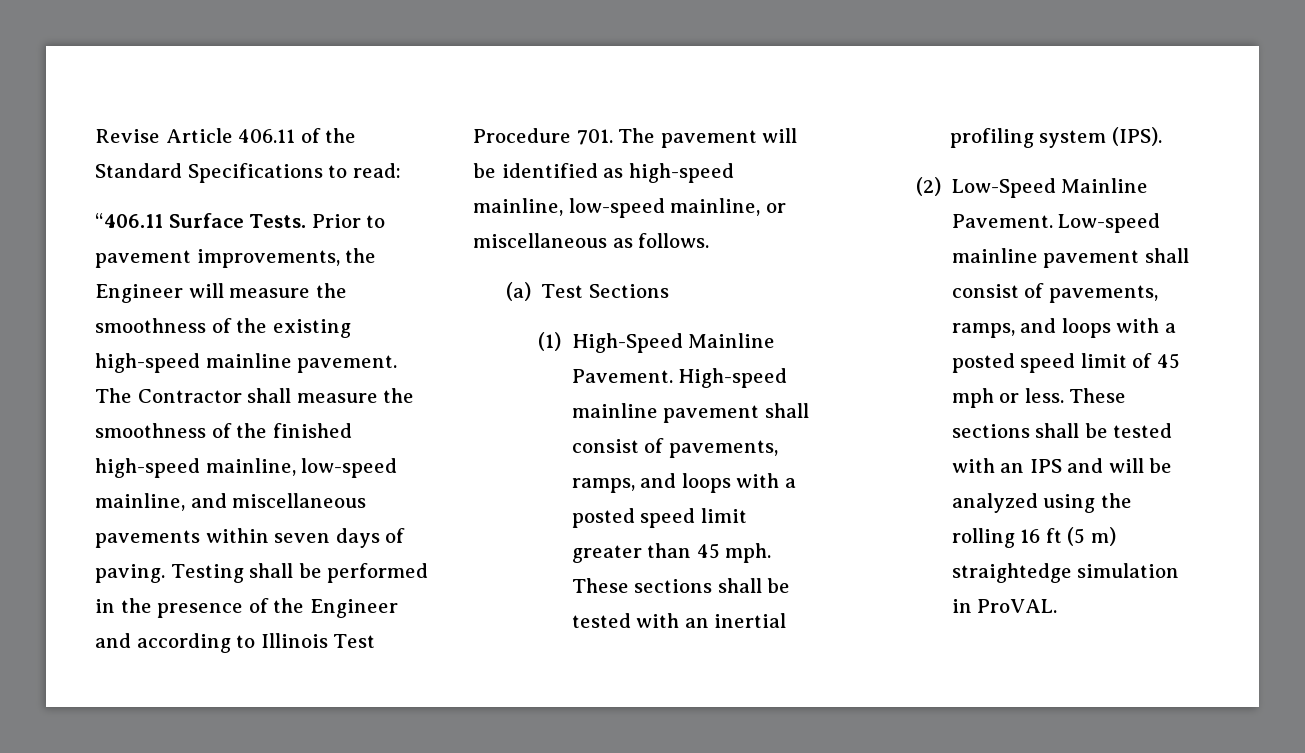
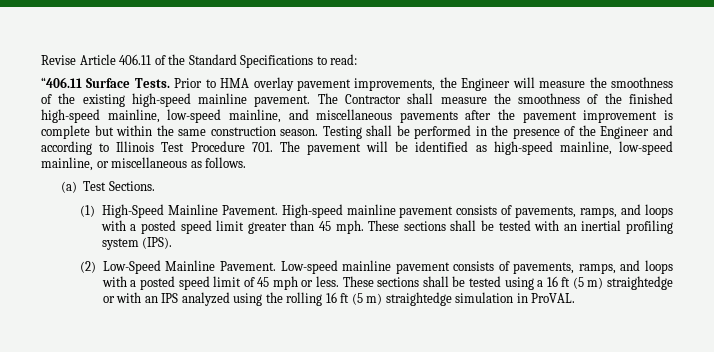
- Prior to pavement improvements, the Engineer will measure the smoothness of the existing high-speed mainline pavement.
+ Prior to HMA overlay pavement improvements, the Engineer will measure the smoothness of the existing high-speed mainline pavement.
- The Contractor shall measure the smoothness of the finished high-speed mainline, low-speed mainline, and miscellaneous pavements within seven days of paving.
+ The Contractor shall measure the smoothness of the finished high-speed mainline, low-speed mainline, and miscellaneous pavements after the pavement improvement is complete but within the same construction season.
- (a) Test Sections
+ (a) Test Sections.
- High-speed mainline pavement shall consist of pavements, ramps, and loops with a posted speed limit greater than 45 mph.
+ High-speed mainline pavement consists of pavements, ramps, and loops with a posted speed limit greater than 45 mph.
- Low-speed mainline pavement shall consist of pavements, ramps, and loops with a posted speed limit of 45 mph or less.
+ Low-speed mainline pavement consists of pavements, ramps, and loops with a posted speed limit of 45 mph or less.
- These sections shall be tested with an IPS and will be analyzed using the rolling 16 ft (5 m) straightedge simulation in ProVAL.
+ These sections shall be tested using a 16 ft (5 m) straightedge or with an IPS analyzed using the rolling 16 ft (5 m) straightedge simulation in ProVAL.

